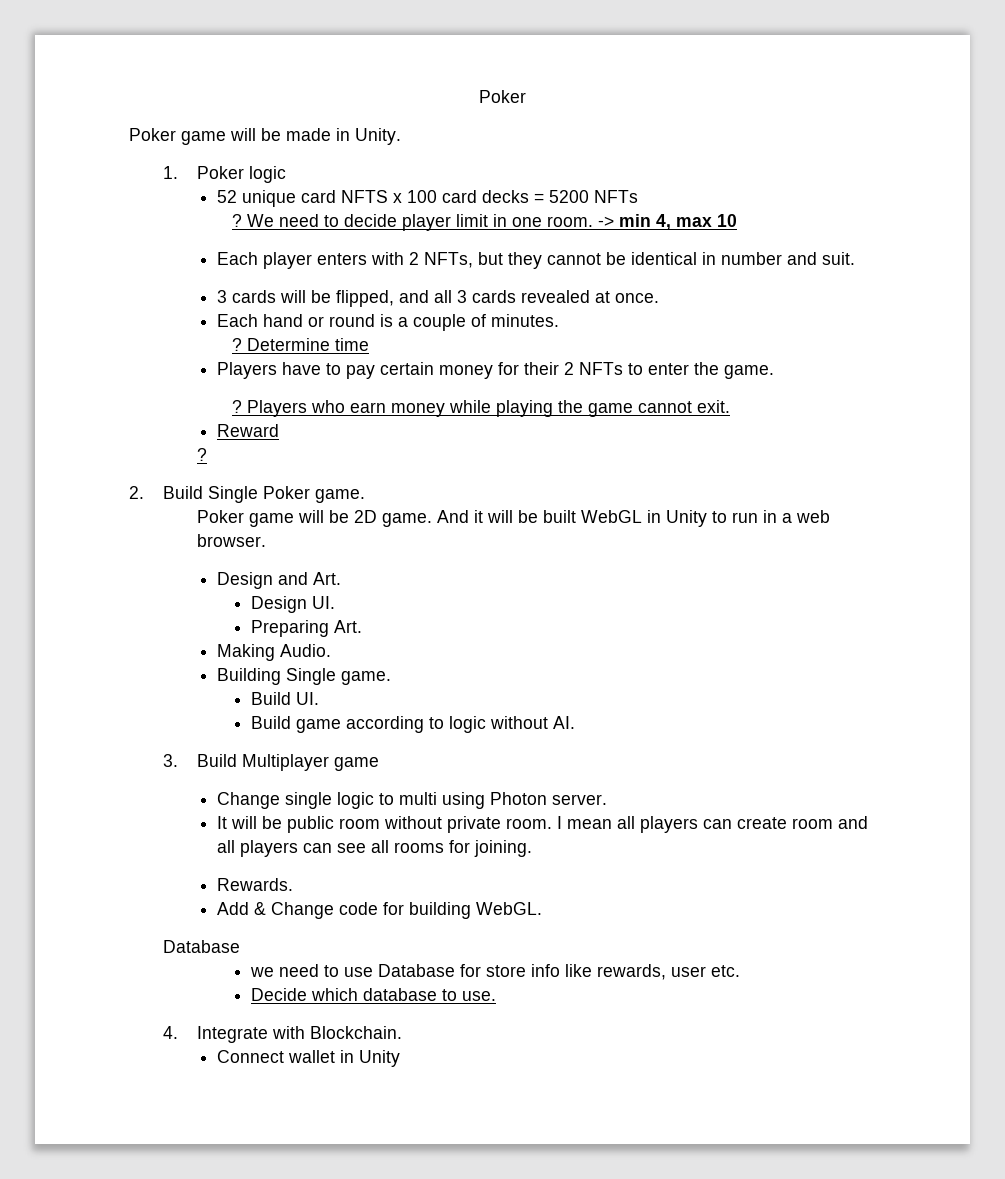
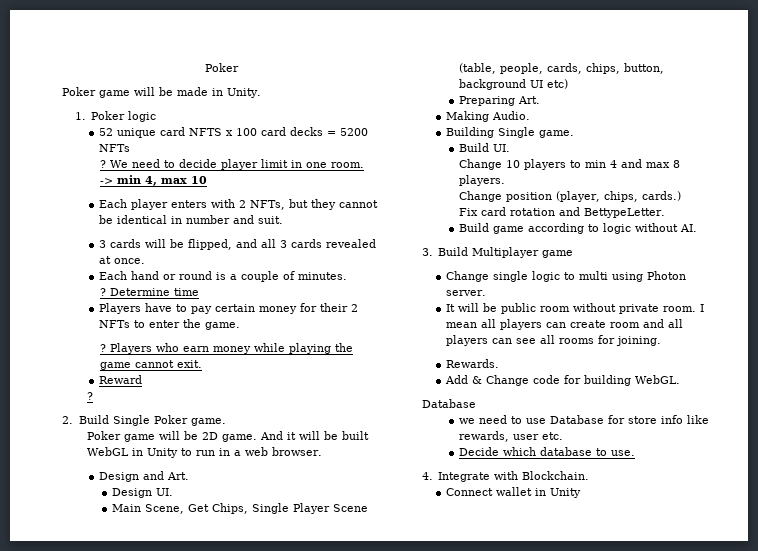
+ Main Scene, Get Chips, Single Player Scene (table, people, cards, chips, button, background UI etc)
+ Change 10 players to min 4 and max 8 players.
+ Change position (player, chips, cards.)
+ Fix card rotation and BettypeLetter.

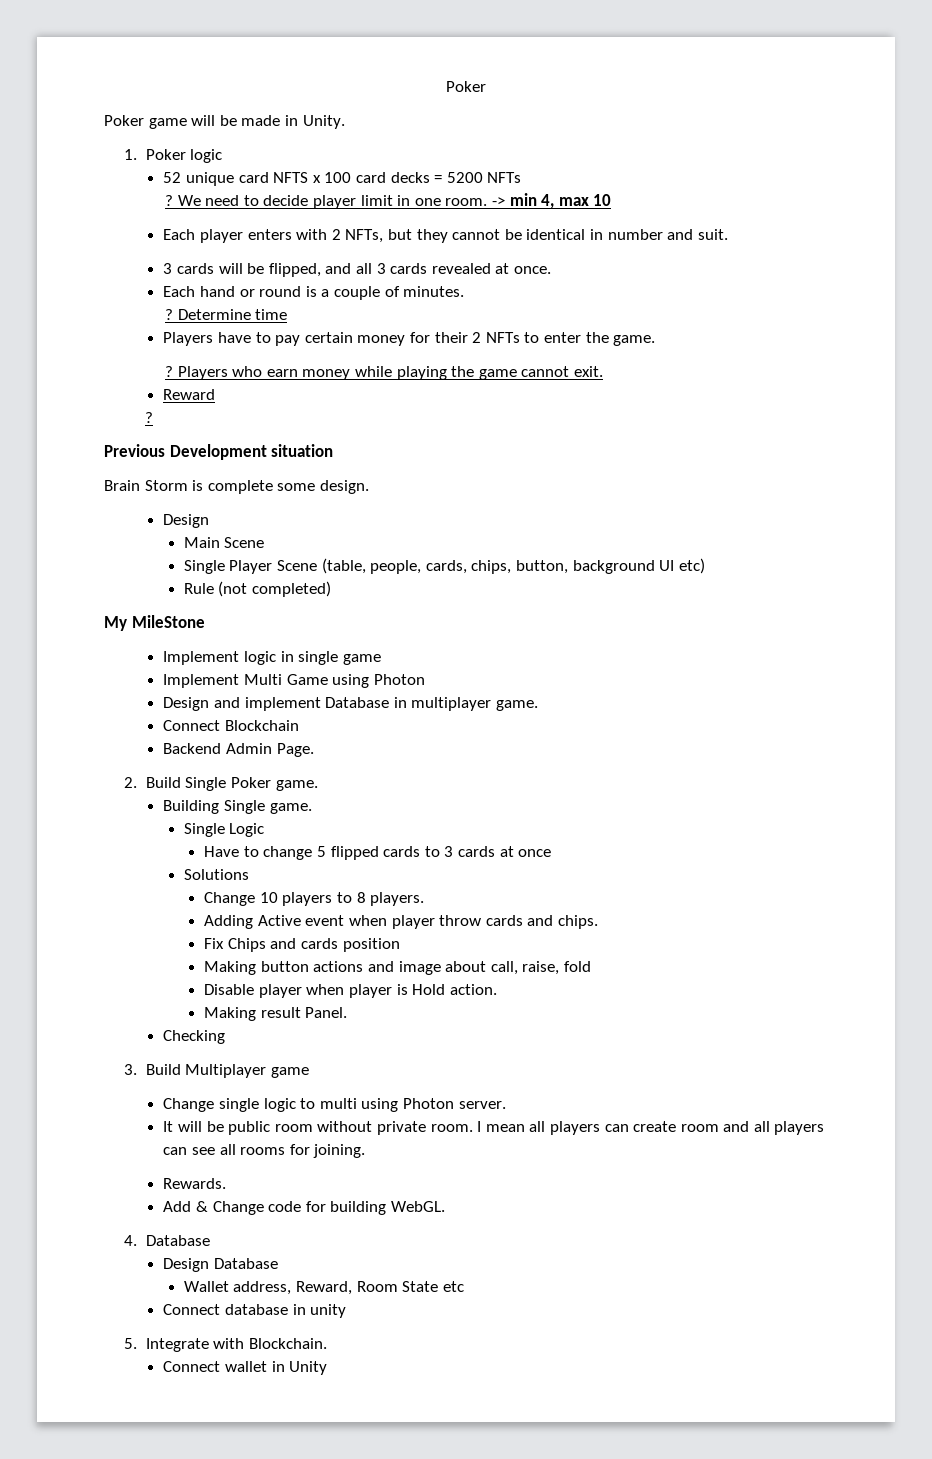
- 2. Build Single Poker game.
- Poker game will be 2D game. And it will be built WebGL in Unity to run in a web browser.
- Design and Art.
- Design UI.
- Main Scene, Get Chips, Single Player Scene (table, people, cards, chips, button, background UI etc)
+ Previous Development situation
+ Brain Storm is complete some design.
+ Design
+ Main Scene
+ Single Player Scene (table, people, cards, chips, button, background UI etc)
- Preparing Art.
- Making Audio.
+ Rule (not completed)
+ My MileStone
+ Implement logic in single game
+ Implement Multi Game using Photon
+ Design and implement Database in multiplayer game.
+ Connect Blockchain
+ Backend Admin Page.
+ 2. Build Single Poker game.
  Building Single game.
- Build UI.
- Change 10 players to min 4 and max 8 players.
- Change position (player, chips, cards.)
- Fix card rotation and BettypeLetter.
- Build game according to logic without AI.
+ Single Logic
+ Have to change 5 flipped cards to 3 cards at once
+ Solutions
+ Change 10 players to 8 players.
+ Adding Active event when player throw cards and chips.
+ Fix Chips and cards position
+ Making button actions and image about call, raise, fold
+ Disable player when player is Hold action.
+ Making result Panel.
+ Checking
  Add & Change code for building WebGL.
- Database
- we need to use Database for store info like rewards, user etc.
- Decide which database to use.
- 4. Integrate with Blockchain.
+ 4. Database
+ Design Database
+ Wallet address, Reward, Room State etc
+ Connect database in unity
+ 5. Integrate with Blockchain.

